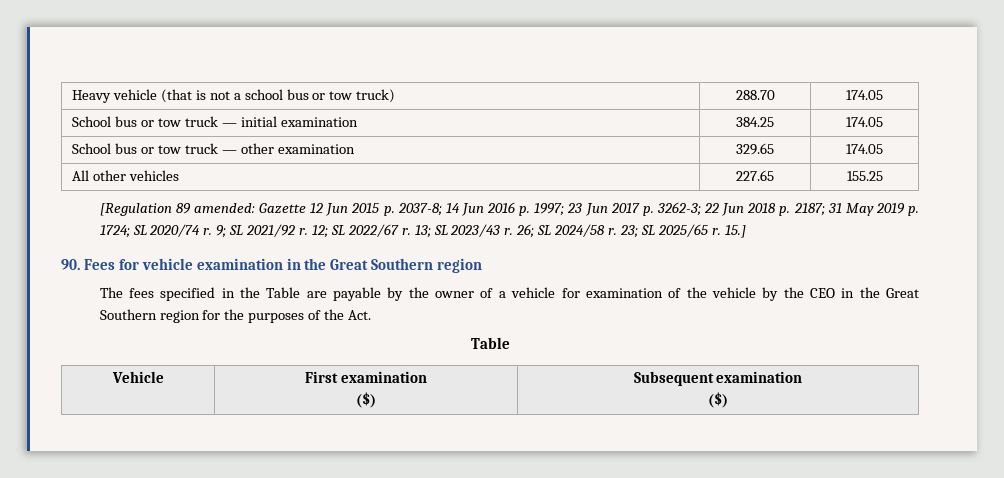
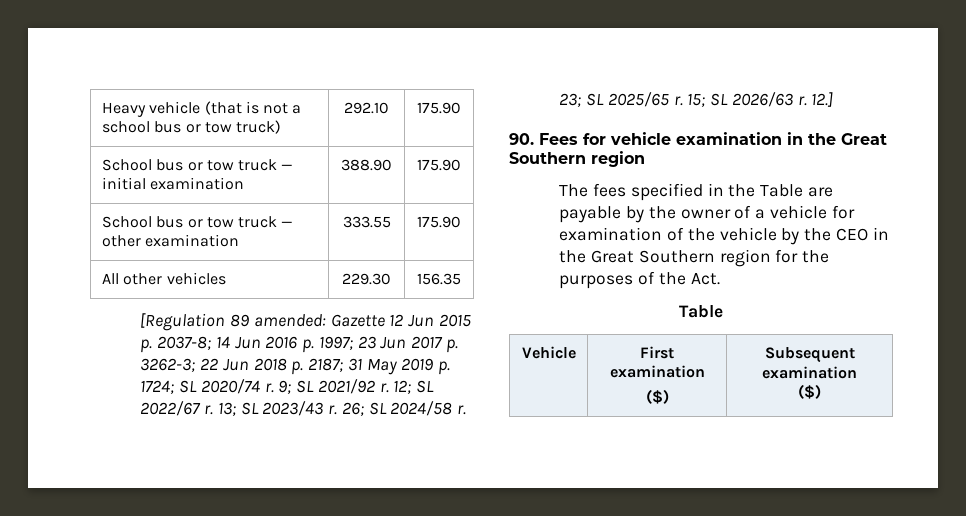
- Heavy vehicle (that is not a school bus or tow truck) | 288.70 | 174.05
+ Heavy vehicle (that is not a school bus or tow truck) | 292.10 | 175.90
- School bus or tow truck — initial examination | 384.25 | 174.05
+ School bus or tow truck — initial examination | 388.90 | 175.90
- School bus or tow truck — other examination | 329.65 | 174.05
+ School bus or tow truck — other examination | 333.55 | 175.90
- All other vehicles | 227.65 | 155.25
+ All other vehicles | 229.30 | 156.35
- 15.]
+ 15; SL 2026/63 r. 12.]

